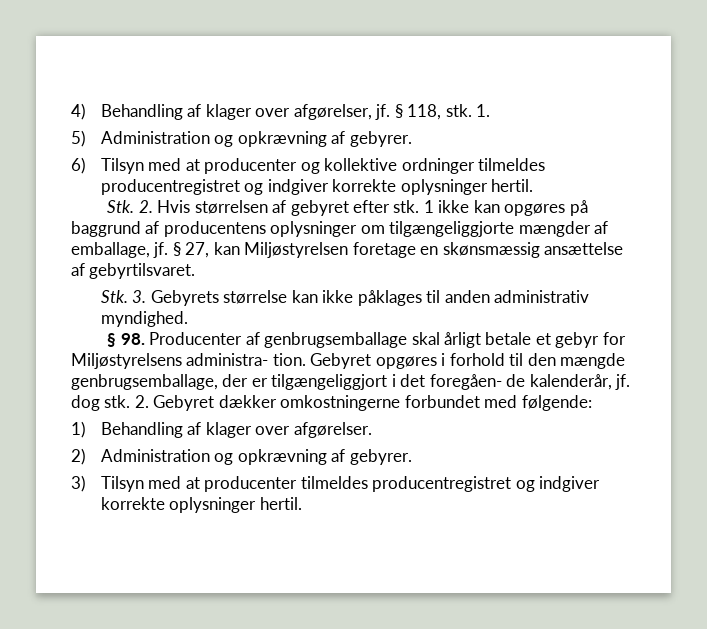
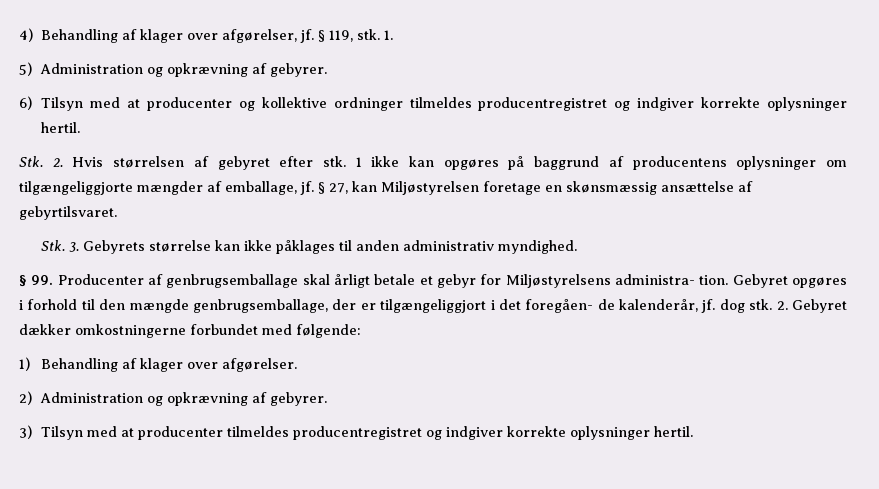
- § 118, stk.
+ § 119, stk.
- § 98. Producenter af genbrugsemballage skal årligt betale et gebyr for Miljøstyrelsens administra- tion.
+ § 99. Producenter af genbrugsemballage skal årligt betale et gebyr for Miljøstyrelsens administra- tion.

